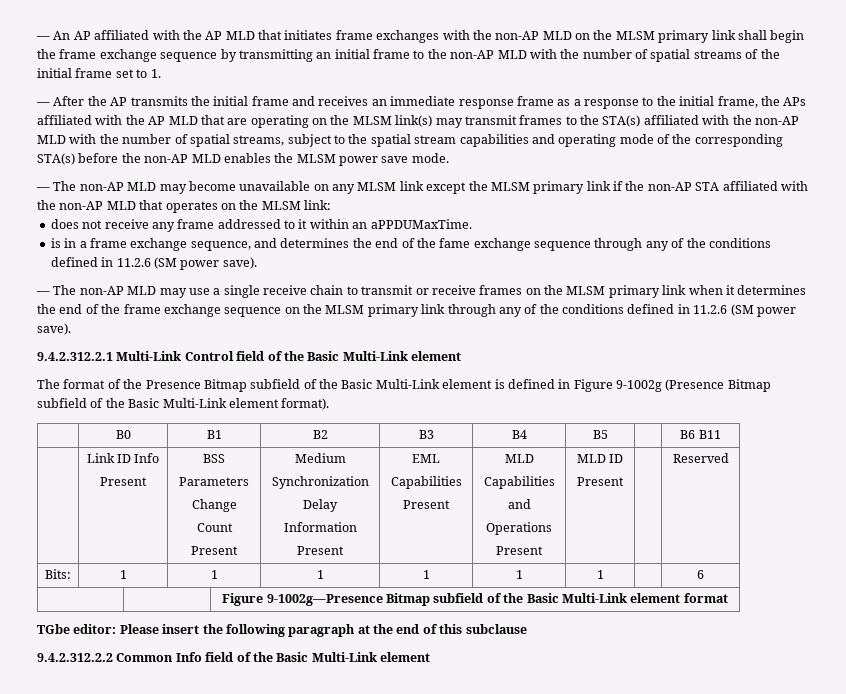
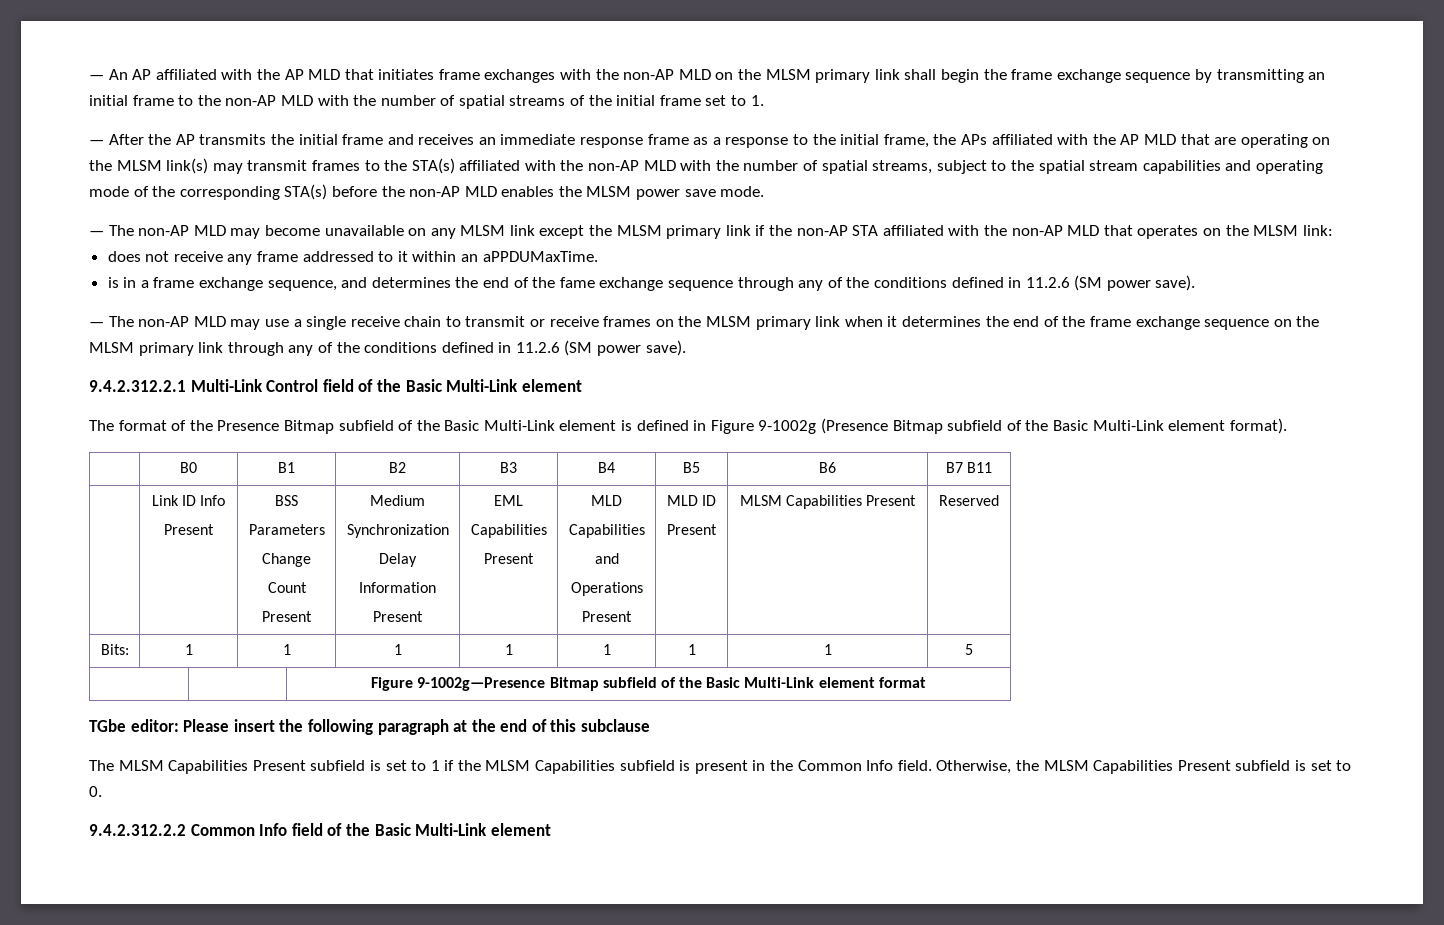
- | B0 | B1 | B2 | B3 | B4 | B5 | | B6 B11
+ | B0 | B1 | B2 | B3 | B4 | B5 | B6 | B7 B11
  | Link ID Info
  Present | BSS
  Parameters
  Change
  Count
  Present | Medium
  Synchronization
  Delay
  Information
  Present | EML
  Capabilities
  Present | MLD
  Capabilities
  and
  Operations
  Present | MLD ID
- Present | | Reserved
+ Present | MLSM Capabilities Present | Reserved
- Bits: | 1 | 1 | 1 | 1 | 1 | 1 | | 6
+ Bits: | 1 | 1 | 1 | 1 | 1 | 1 | 1 | 5
+ The MLSM Capabilities Present subfield is set to 1 if the MLSM Capabilities subfield is present in the Common Info field. Otherwise, the MLSM Capabilities Present subfield is set to 0.

